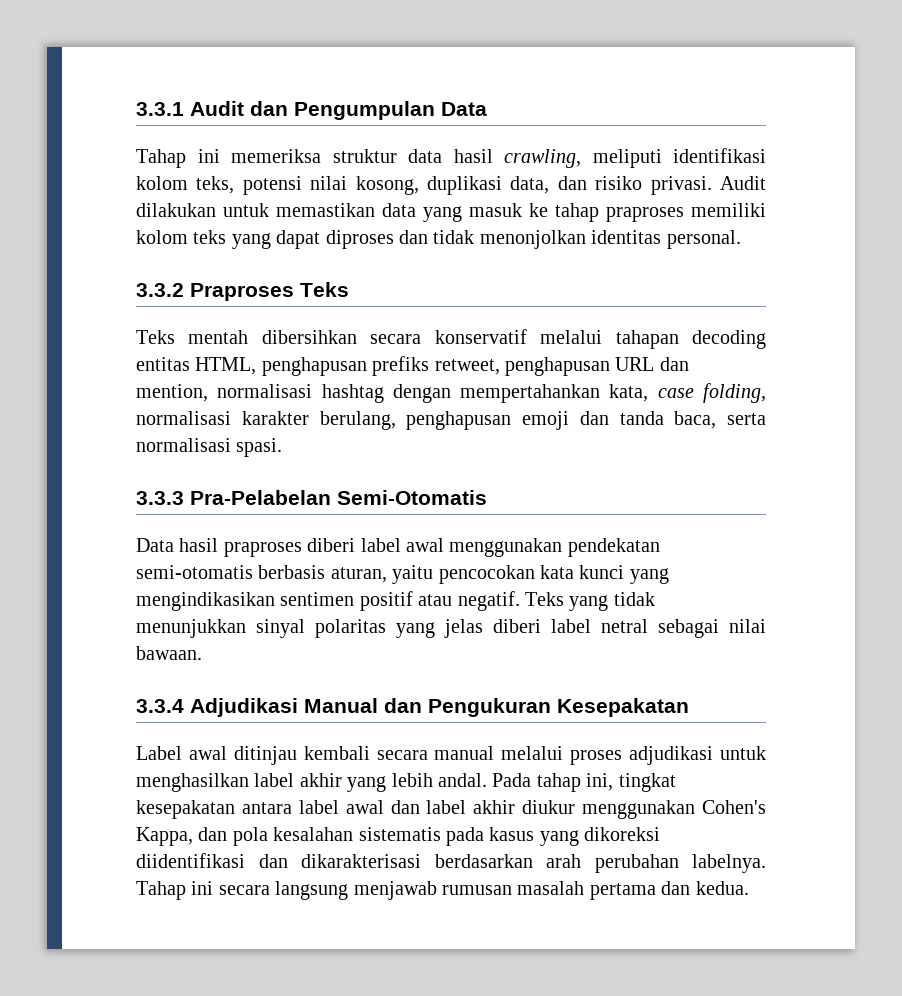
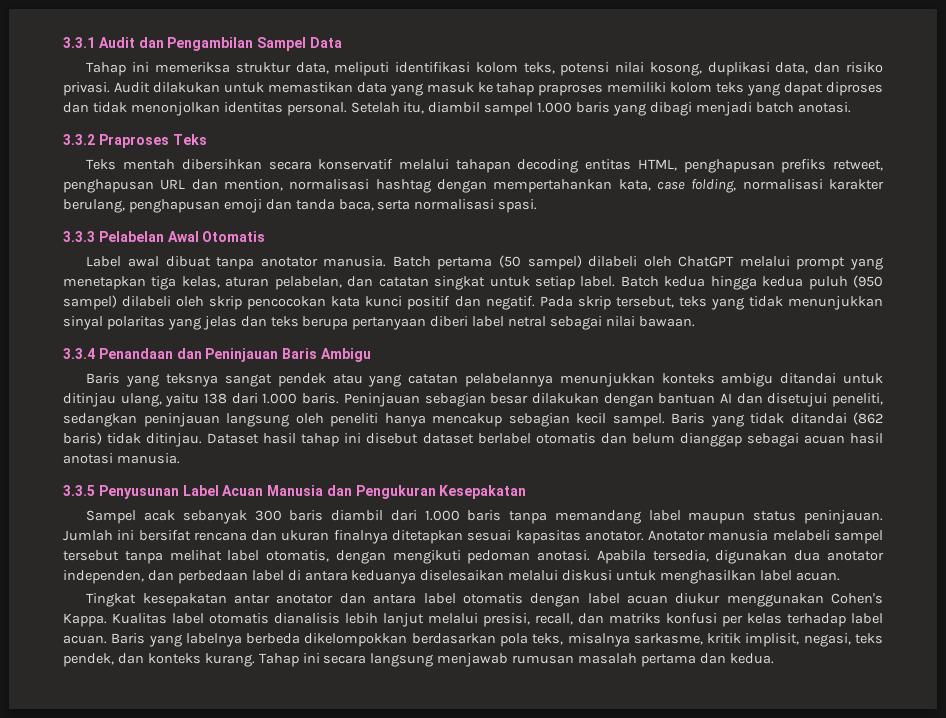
- 3.3.1 Audit dan Pengumpulan Data
+ 3.3.1 Audit dan Pengambilan Sampel Data
- Tahap ini memeriksa struktur data hasil crawling, meliputi identifikasi kolom teks, potensi nilai kosong, duplikasi data, dan risiko privasi.
+ Tahap ini memeriksa struktur data, meliputi identifikasi kolom teks, potensi nilai kosong, duplikasi data, dan risiko privasi.
+ Setelah itu, diambil sampel 1.000 baris yang dibagi menjadi batch anotasi.
- 3.3.3 Pra-Pelabelan Semi-Otomatis
- Data hasil praproses diberi label awal menggunakan pendekatan semi-otomatis berbasis aturan, yaitu pencocokan kata kunci yang mengindikasikan sentimen positif atau negatif. Teks yang tidak menunjukkan sinyal polaritas yang jelas diberi label netral sebagai nilai bawaan.
+ 3.3.3 Pelabelan Awal Otomatis
+ Label awal dibuat tanpa anotator manusia. Batch pertama (50 sampel) dilabeli oleh ChatGPT melalui prompt yang menetapkan tiga kelas, aturan pelabelan, dan catatan singkat untuk setiap label. Batch kedua hingga kedua puluh (950 sampel) dilabeli oleh skrip pencocokan kata kunci positif dan negatif. Pada skrip tersebut, teks yang tidak menunjukkan sinyal polaritas yang jelas dan teks berupa pertanyaan diberi label netral sebagai nilai bawaan.
- 3.3.4 Adjudikasi Manual dan Pengukuran Kesepakatan
- Label awal ditinjau kembali secara manual melalui proses adjudikasi untuk menghasilkan label akhir yang lebih andal. Pada tahap ini, tingkat kesepakatan antara label awal dan label akhir diukur menggunakan Cohen's Kappa, dan pola kesalahan sistematis pada kasus yang dikoreksi diidentifikasi dan dikarakterisasi berdasarkan arah perubahan labelnya.
+ 3.3.4 Penandaan dan Peninjauan Baris Ambigu
+ Baris yang teksnya sangat pendek atau yang catatan pelabelannya menunjukkan konteks ambigu ditandai untuk ditinjau ulang, yaitu 138 dari 1.000 baris. Peninjauan sebagian besar dilakukan dengan bantuan AI dan disetujui peneliti, sedangkan peninjauan langsung oleh peneliti hanya mencakup sebagian kecil sampel. Baris yang tidak ditandai (862 baris) tidak ditinjau. Dataset hasil tahap ini disebut dataset berlabel otomatis dan belum dianggap sebagai acuan hasil anotasi manusia.
+ 3.3.5 Penyusunan Label Acuan Manusia dan Pengukuran Kesepakatan
+ Sampel acak sebanyak 300 baris diambil dari 1.000 baris tanpa memandang label maupun status peninjauan. Jumlah ini bersifat rencana dan ukuran finalnya ditetapkan sesuai kapasitas anotator. Anotator manusia melabeli sampel tersebut tanpa melihat label otomatis, dengan mengikuti pedoman anotasi. Apabila tersedia, digunakan dua anotator independen, dan perbedaan label di antara keduanya diselesaikan melalui diskusi untuk menghasilkan label acuan.
+ Tingkat kesepakatan antar anotator dan antara label otomatis dengan label acuan diukur menggunakan Cohen's Kappa. Kualitas label otomatis dianalisis lebih lanjut melalui presisi, recall, dan matriks konfusi per kelas terhadap label acuan. Baris yang labelnya berbeda dikelompokkan berdasarkan pola teks, misalnya sarkasme, kritik implisit, negasi, teks pendek, dan konteks kurang.

